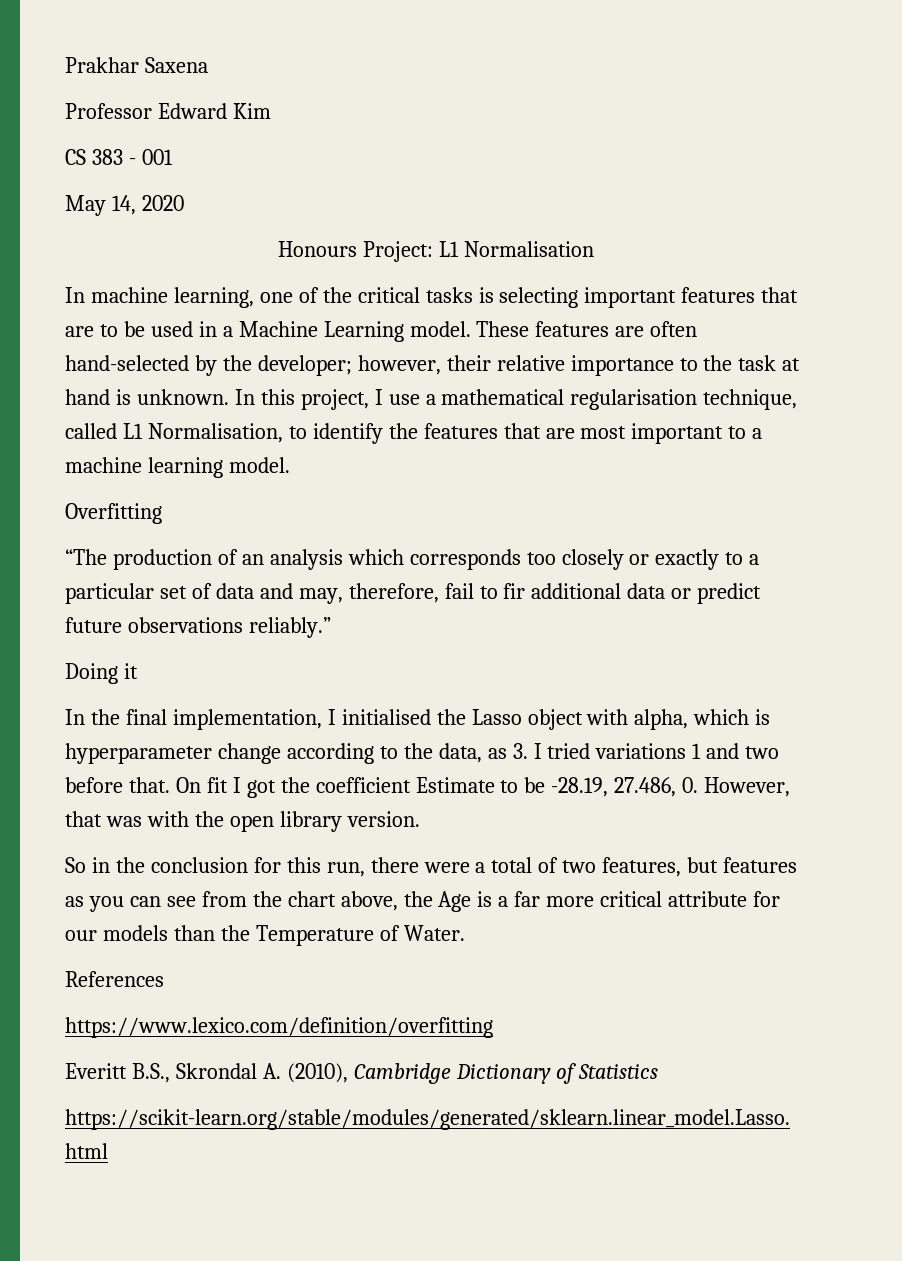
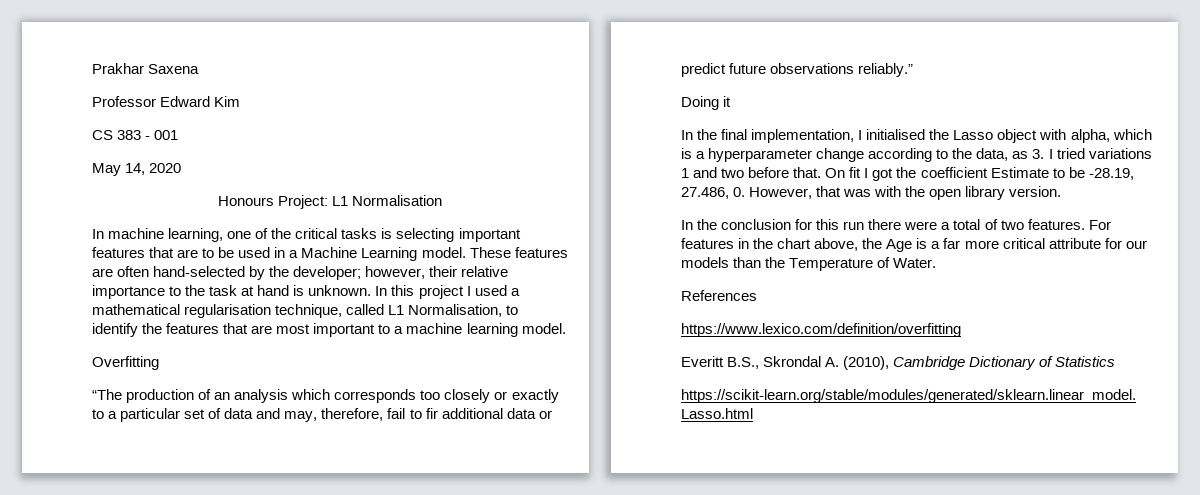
- In this project, I use a mathematical regularisation technique, called L1 Normalisation, to identify the features that are most important to a machine learning model.
+ In this project I used a mathematical regularisation technique, called L1 Normalisation, to identify the features that are most important to a machine learning model.
- In the final implementation, I initialised the Lasso object with alpha, which is hyperparameter change according to the data, as 3. I tried variations 1 and two before that.
+ In the final implementation, I initialised the Lasso object with alpha, which is a hyperparameter change according to the data, as 3. I tried variations 1 and two before that.
- So in the conclusion for this run, there were a total of two features, but features as you can see from the chart above, the Age is a far more critical attribute for our models than the Temperature of Water.
+ In the conclusion for this run there were a total of two features. For features in the chart above, the Age is a far more critical attribute for our models than the Temperature of Water.

